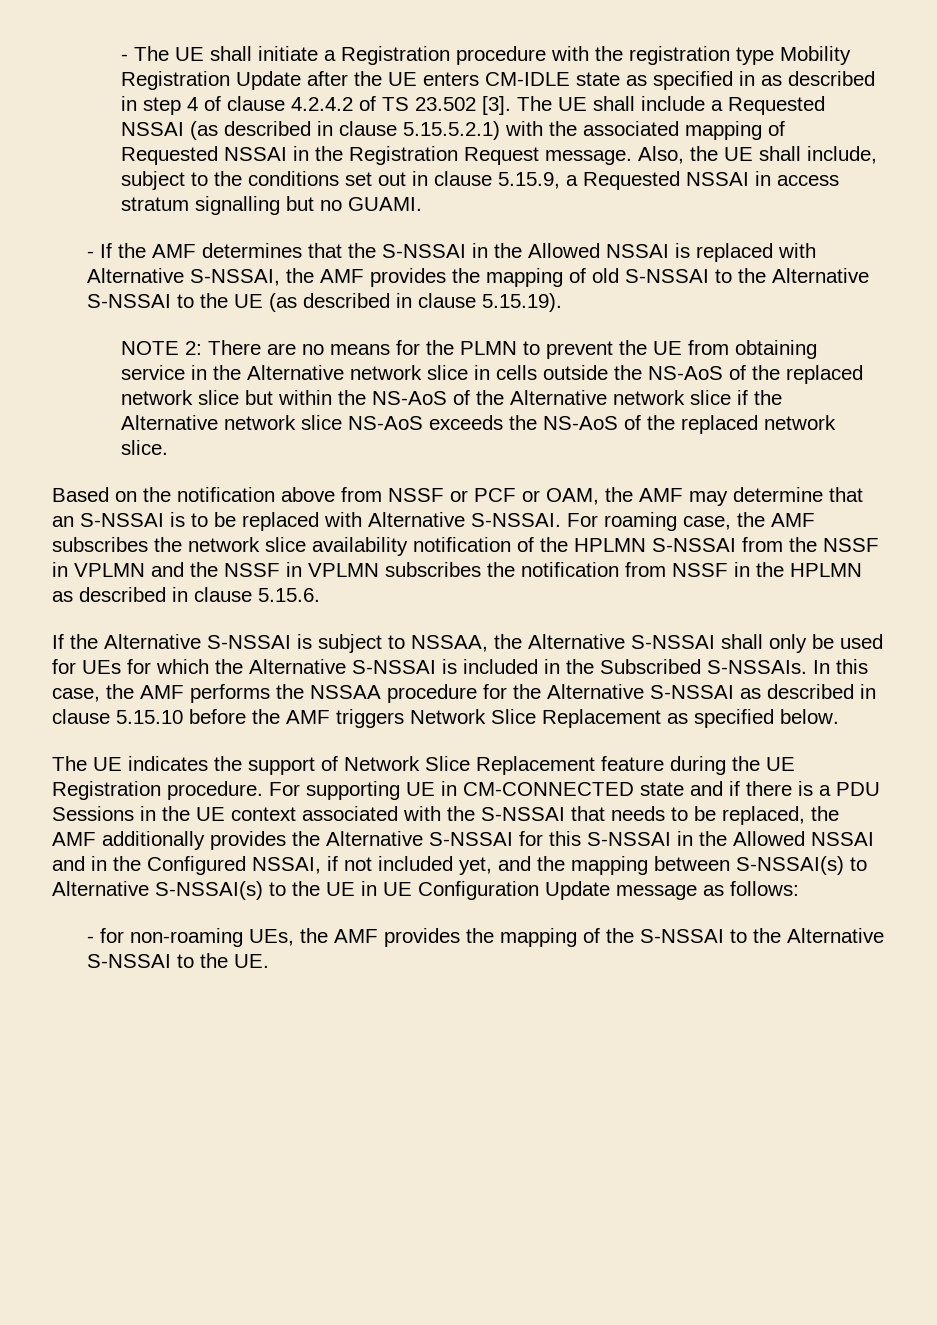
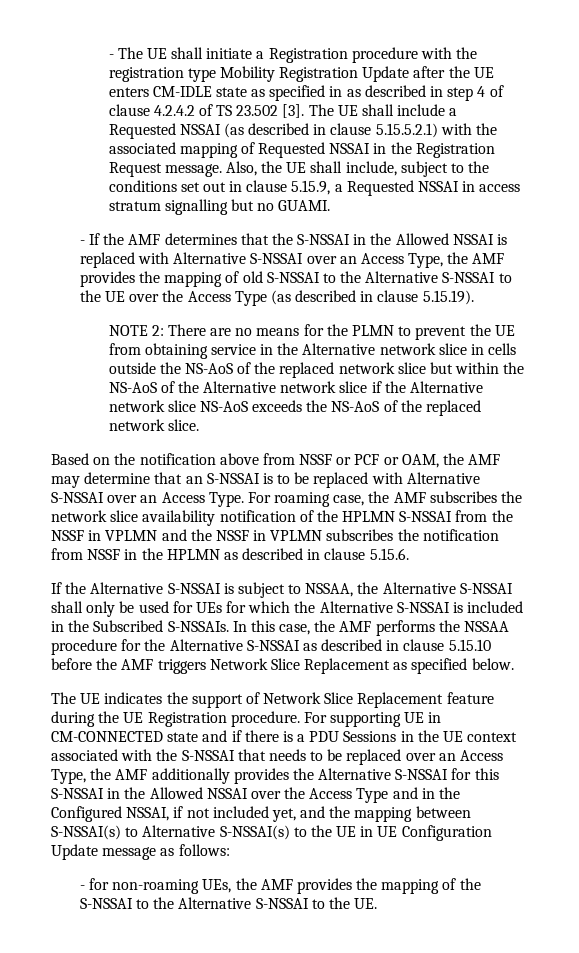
- - If the AMF determines that the S-NSSAI in the Allowed NSSAI is replaced with Alternative S-NSSAI, the AMF provides the mapping of old S-NSSAI to the Alternative S-NSSAI to the UE (as described in clause 5.15.19).
+ - If the AMF determines that the S-NSSAI in the Allowed NSSAI is replaced with Alternative S-NSSAI over an Access Type, the AMF provides the mapping of old S-NSSAI to the Alternative S-NSSAI to the UE over the Access Type (as described in clause 5.15.19).
- Based on the notification above from NSSF or PCF or OAM, the AMF may determine that an S-NSSAI is to be replaced with Alternative S-NSSAI.
+ Based on the notification above from NSSF or PCF or OAM, the AMF may determine that an S-NSSAI is to be replaced with Alternative S-NSSAI over an Access Type.
- For supporting UE in CM-CONNECTED state and if there is a PDU Sessions in the UE context associated with the S-NSSAI that needs to be replaced, the AMF additionally provides the Alternative S-NSSAI for this S-NSSAI in the Allowed NSSAI and in the Configured NSSAI, if not included yet, and the mapping between S-NSSAI(s) to Alternative S-NSSAI(s) to the UE in UE Configuration Update message as follows:
+ For supporting UE in CM-CONNECTED state and if there is a PDU Sessions in the UE context associated with the S-NSSAI that needs to be replaced over an Access Type, the AMF additionally provides the Alternative S-NSSAI for this S-NSSAI in the Allowed NSSAI over the Access Type and in the Configured NSSAI, if not included yet, and the mapping between S-NSSAI(s) to Alternative S-NSSAI(s) to the UE in UE Configuration Update message as follows:

